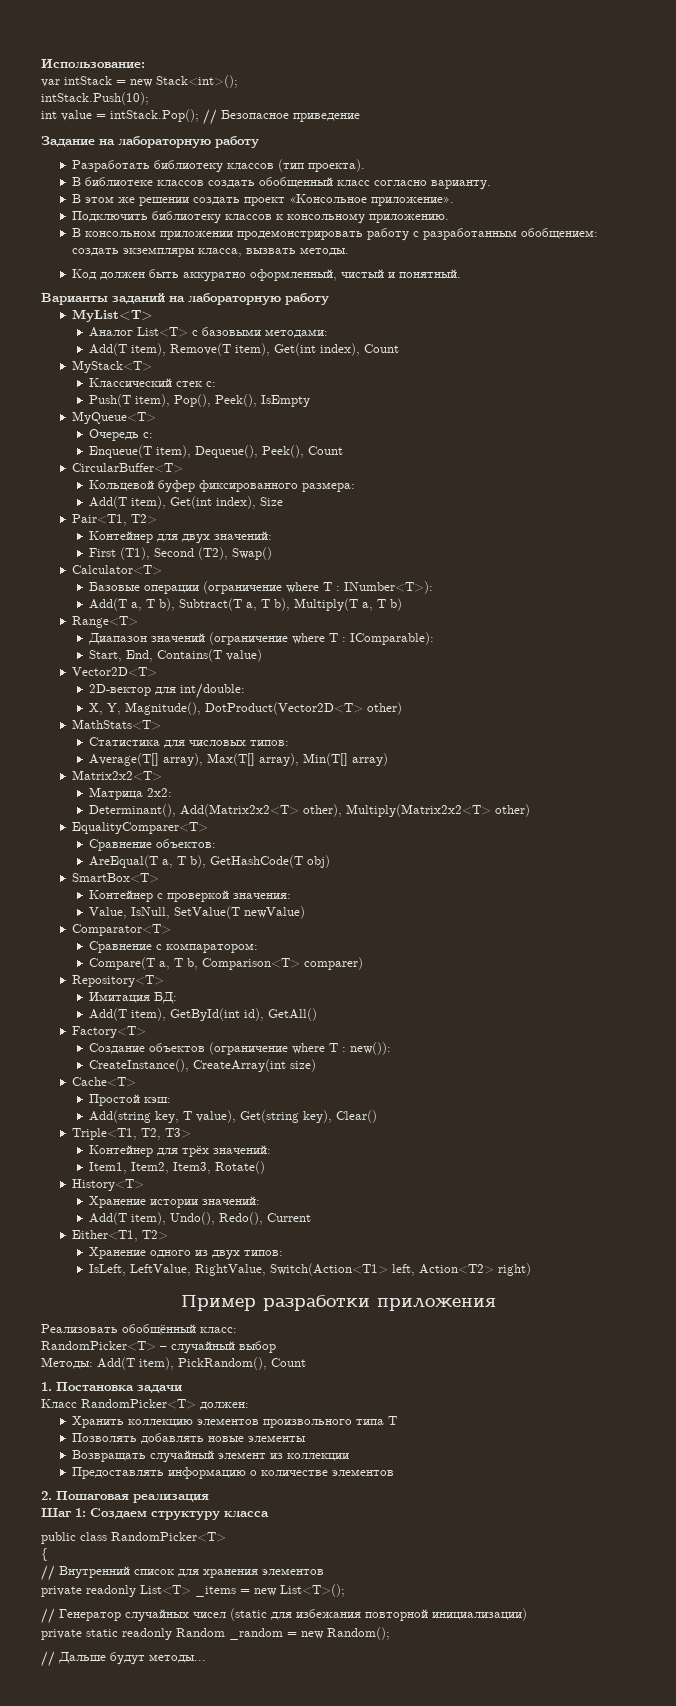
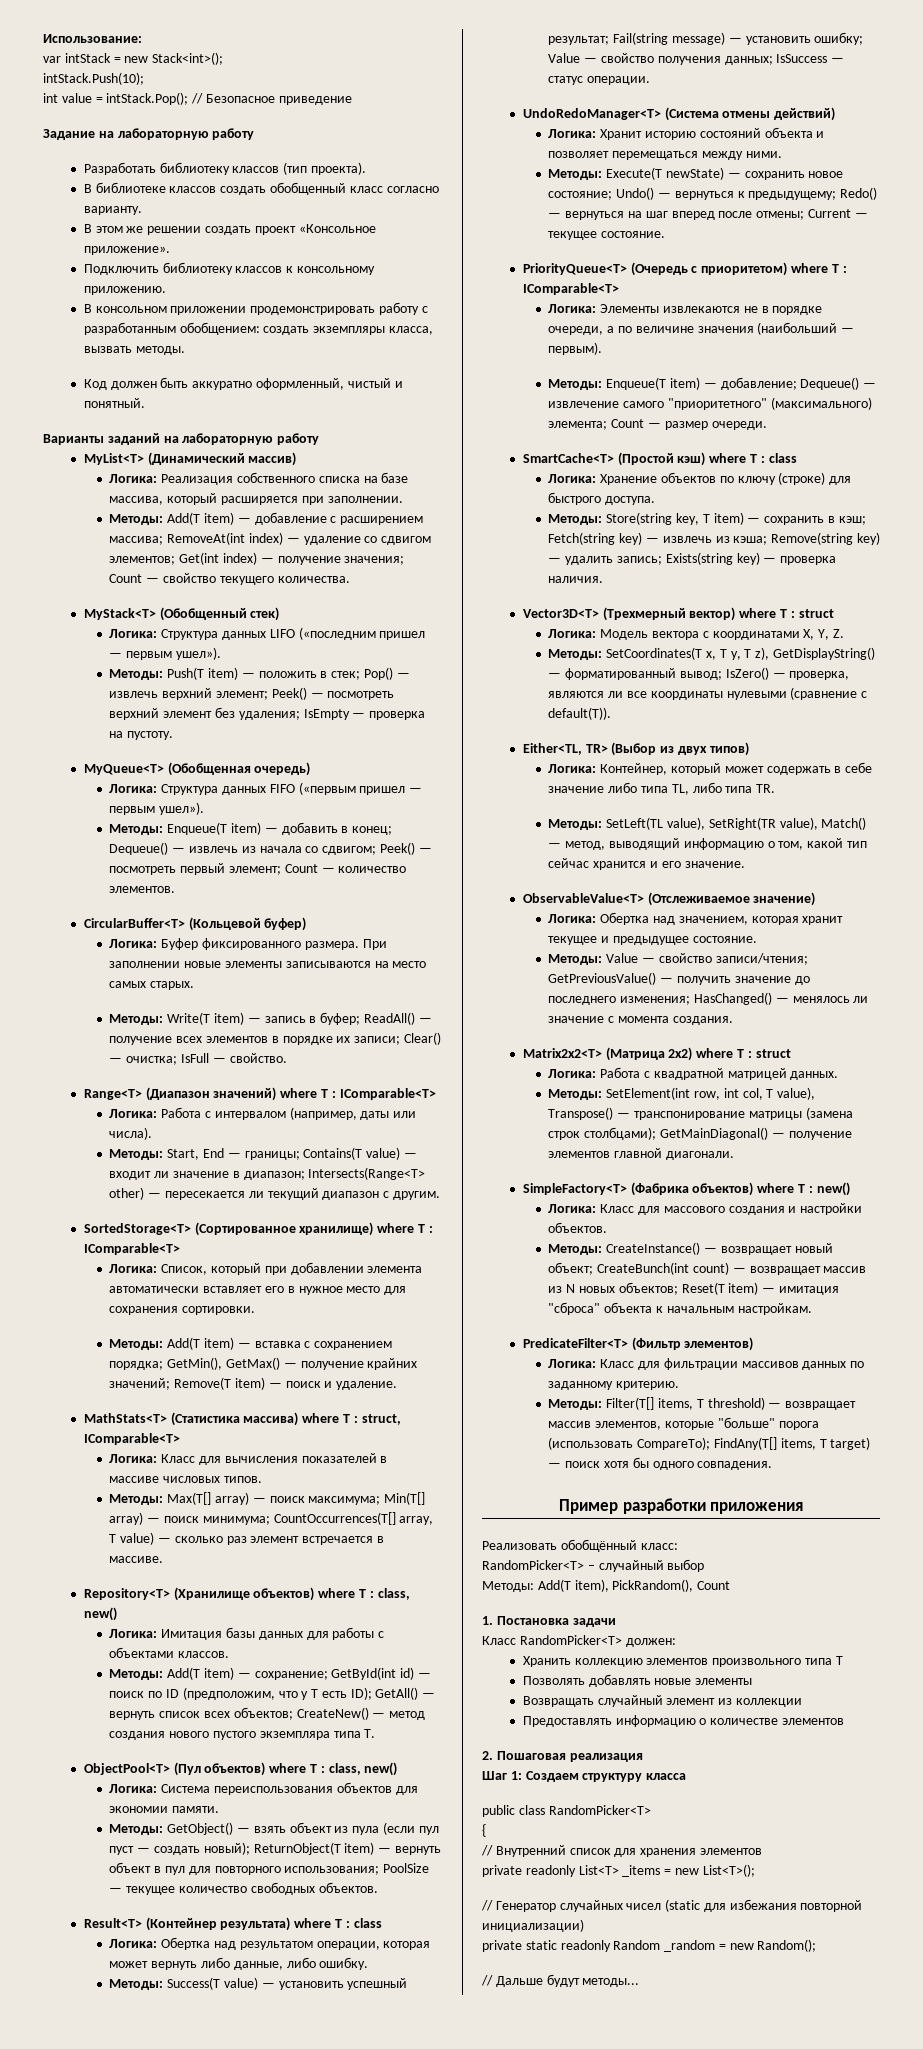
- MyList<T>
- Аналог List<T> с базовыми методами:
- Add(T item), Remove(T item), Get(int index), Count
- MyStack<T>
- Классический стек с:
- Push(T item), Pop(), Peek(), IsEmpty
- MyQueue<T>
- Очередь с:
- Enqueue(T item), Dequeue(), Peek(), Count
- CircularBuffer<T>
- Кольцевой буфер фиксированного размера:
- Add(T item), Get(int index), Size
- Pair<T1, T2>
- Контейнер для двух значений:
- First (T1), Second (T2), Swap()
- Calculator<T>
- Базовые операции (ограничение where T : INumber<T>):
- Add(T a, T b), Subtract(T a, T b), Multiply(T a, T b)
- Range<T>
- Диапазон значений (ограничение where T : IComparable):
- Start, End, Contains(T value)
- Vector2D<T>
- 2D-вектор для int/double:
- X, Y, Magnitude(), DotProduct(Vector2D<T> other)
- MathStats<T>
- Статистика для числовых типов:
- Average(T[] array), Max(T[] array), Min(T[] array)
- Matrix2x2<T>
- Матрица 2x2:
- Determinant(), Add(Matrix2x2<T> other), Multiply(Matrix2x2<T> other)
- EqualityComparer<T>
- Сравнение объектов:
- AreEqual(T a, T b), GetHashCode(T obj)
- SmartBox<T>
- Контейнер с проверкой значения:
- Value, IsNull, SetValue(T newValue)
- Comparator<T>
- Сравнение с компаратором:
- Compare(T a, T b, Comparison<T> comparer)
- Repository<T>
- Имитация БД:
- Add(T item), GetById(int id), GetAll()
- Factory<T>
- Создание объектов (ограничение where T : new()):
- CreateInstance(), CreateArray(int size)
- Cache<T>
- Простой кэш:
- Add(string key, T value), Get(string key), Clear()
- Triple<T1, T2, T3>
- Контейнер для трёх значений:
- Item1, Item2, Item3, Rotate()
- History<T>
- Хранение истории значений:
- Add(T item), Undo(), Redo(), Current
- Either<T1, T2>
- Хранение одного из двух типов:
- IsLeft, LeftValue, RightValue, Switch(Action<T1> left, Action<T2> right)
+ MyList<T> (Динамический массив)
+ Логика: Реализация собственного списка на базе массива, который расширяется при заполнении.
+ Методы: Add(T item) — добавление с расширением массива; RemoveAt(int index) — удаление со сдвигом элементов; Get(int index) — получение значения; Count — свойство текущего количества.
+ MyStack<T> (Обобщенный стек)
+ Логика: Структура данных LIFO («последним пришел — первым ушел»).
+ Методы: Push(T item) — положить в стек; Pop() — извлечь верхний элемент; Peek() — посмотреть верхний элемент без удаления; IsEmpty — проверка на пустоту.
+ MyQueue<T> (Обобщенная очередь)
+ Логика: Структура данных FIFO («первым пришел — первым ушел»).
+ Методы: Enqueue(T item) — добавить в конец; Dequeue() — извлечь из начала со сдвигом; Peek() — посмотреть первый элемент; Count — количество элементов.
+ CircularBuffer<T> (Кольцевой буфер)
+ Логика: Буфер фиксированного размера. При заполнении новые элементы записываются на место самых старых.
+ Методы: Write(T item) — запись в буфер; ReadAll() — получение всех элементов в порядке их записи; Clear() — очистка; IsFull — свойство.
+ Range<T> (Диапазон значений) where T : IComparable<T>
+ Логика: Работа с интервалом (например, даты или числа).
+ Методы: Start, End — границы; Contains(T value) — входит ли значение в диапазон; Intersects(Range<T> other) — пересекается ли текущий диапазон с другим.
+ SortedStorage<T> (Сортированное хранилище) where T : IComparable<T>
+ Логика: Список, который при добавлении элемента автоматически вставляет его в нужное место для сохранения сортировки.
+ Методы: Add(T item) — вставка с сохранением порядка; GetMin(), GetMax() — получение крайних значений; Remove(T item) — поиск и удаление.
+ MathStats<T> (Статистика массива) where T : struct, IComparable<T>
+ Логика: Класс для вычисления показателей в массиве числовых типов.
+ Методы: Max(T[] array) — поиск максимума; Min(T[] array) — поиск минимума; CountOccurrences(T[] array, T value) — сколько раз элемент встречается в массиве.
+ Repository<T> (Хранилище объектов) where T : class, new()
+ Логика: Имитация базы данных для работы с объектами классов.
+ Методы: Add(T item) — сохранение; GetById(int id) — поиск по ID (предположим, что у T есть ID); GetAll() — вернуть список всех объектов; CreateNew() — метод создания нового пустого экземпляра типа T.
+ ObjectPool<T> (Пул объектов) where T : class, new()
+ Логика: Система переиспользования объектов для экономии памяти.
+ Методы: GetObject() — взять объект из пула (если пул пуст — создать новый); ReturnObject(T item) — вернуть объект в пул для повторного использования; PoolSize — текущее количество свободных объектов.
+ Result<T> (Контейнер результата) where T : class
+ Логика: Обертка над результатом операции, которая может вернуть либо данные, либо ошибку.
+ Методы: Success(T value) — установить успешный результат; Fail(string message) — установить ошибку; Value — свойство получения данных; IsSuccess — статус операции.
+ UndoRedoManager<T> (Система отмены действий)
+ Логика: Хранит историю состояний объекта и позволяет перемещаться между ними.
+ Методы: Execute(T newState) — сохранить новое состояние; Undo() — вернуться к предыдущему; Redo() — вернуться на шаг вперед после отмены; Current — текущее состояние.
+ PriorityQueue<T> (Очередь с приоритетом) where T : IComparable<T>
+ Логика: Элементы извлекаются не в порядке очереди, а по величине значения (наибольший — первым).
+ Методы: Enqueue(T item) — добавление; Dequeue() — извлечение самого "приоритетного" (максимального) элемента; Count — размер очереди.
+ SmartCache<T> (Простой кэш) where T : class
+ Логика: Хранение объектов по ключу (строке) для быстрого доступа.
+ Методы: Store(string key, T item) — сохранить в кэш; Fetch(string key) — извлечь из кэша; Remove(string key) — удалить запись; Exists(string key) — проверка наличия.
+ Vector3D<T> (Трехмерный вектор) where T : struct
+ Логика: Модель вектора с координатами X, Y, Z.
+ Методы: SetCoordinates(T x, T y, T z), GetDisplayString() — форматированный вывод; IsZero() — проверка, являются ли все координаты нулевыми (сравнение с default(T)).
+ Either<TL, TR> (Выбор из двух типов)
+ Логика: Контейнер, который может содержать в себе значение либо типа TL, либо типа TR.
+ Методы: SetLeft(TL value), SetRight(TR value), Match() — метод, выводящий информацию о том, какой тип сейчас хранится и его значение.
+ ObservableValue<T> (Отслеживаемое значение)
+ Логика: Обертка над значением, которая хранит текущее и предыдущее состояние.
+ Методы: Value — свойство записи/чтения; GetPreviousValue() — получить значение до последнего изменения; HasChanged() — менялось ли значение с момента создания.
+ Matrix2x2<T> (Матрица 2x2) where T : struct
+ Логика: Работа с квадратной матрицей данных.
+ Методы: SetElement(int row, int col, T value), Transpose() — транспонирование матрицы (замена строк столбцами); GetMainDiagonal() — получение элементов главной диагонали.
+ SimpleFactory<T> (Фабрика объектов) where T : new()
+ Логика: Класс для массового создания и настройки объектов.
+ Методы: CreateInstance() — возвращает новый объект; CreateBunch(int count) — возвращает массив из N новых объектов; Reset(T item) — имитация "сброса" объекта к начальным настройкам.
+ PredicateFilter<T> (Фильтр элементов)
+ Логика: Класс для фильтрации массивов данных по заданному критерию.
+ Методы: Filter(T[] items, T threshold) — возвращает массив элементов, которые "больше" порога (использовать CompareTo); FindAny(T[] items, T target) — поиск хотя бы одного совпадения.

